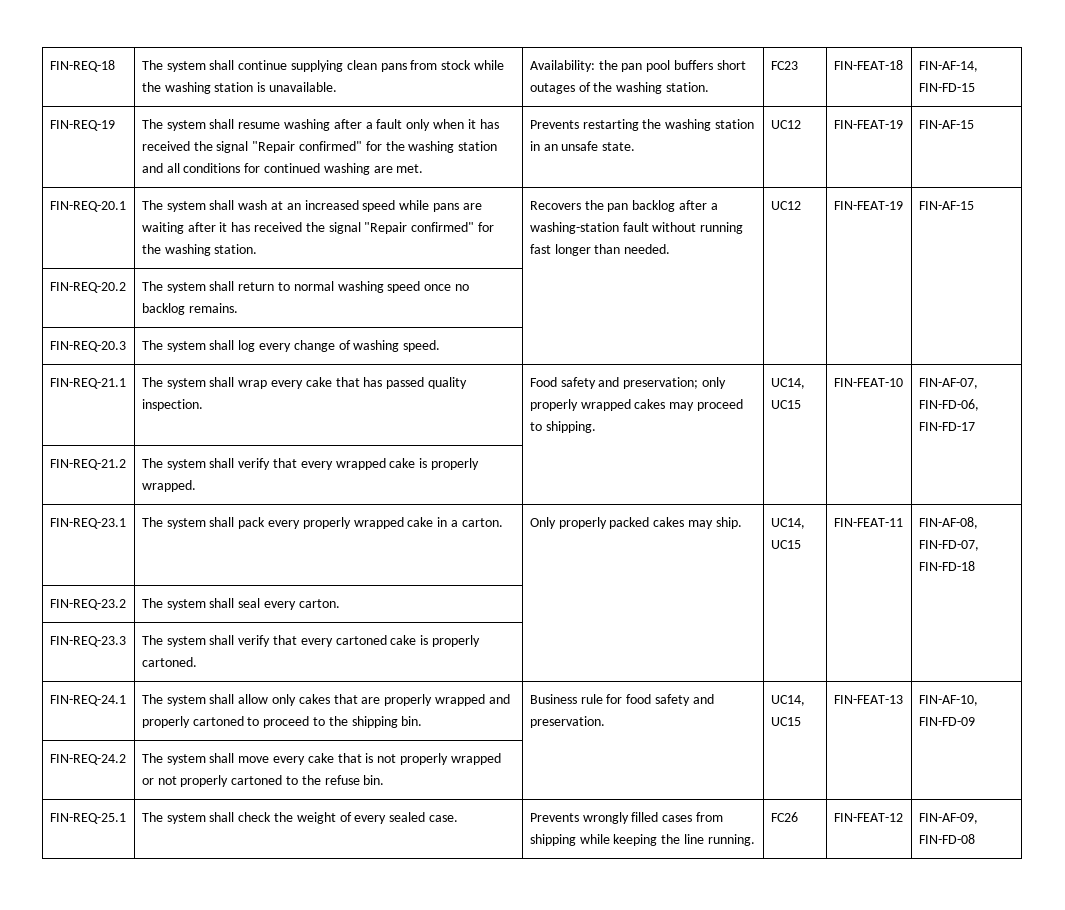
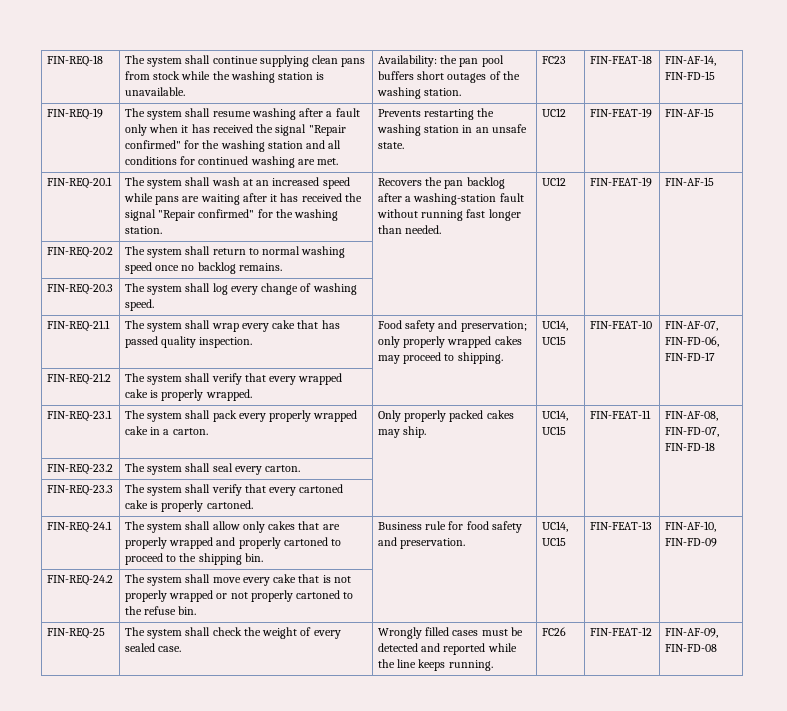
- FIN-REQ-25.1 | The system shall check the weight of every sealed case. | Prevents wrongly filled cases from shipping while keeping the line running. | FC26 | FIN-FEAT-12 | FIN-AF-09, FIN-FD-08
+ FIN-REQ-25 | The system shall check the weight of every sealed case. | Wrongly filled cases must be detected and reported while the line keeps running. | FC26 | FIN-FEAT-12 | FIN-AF-09, FIN-FD-08

